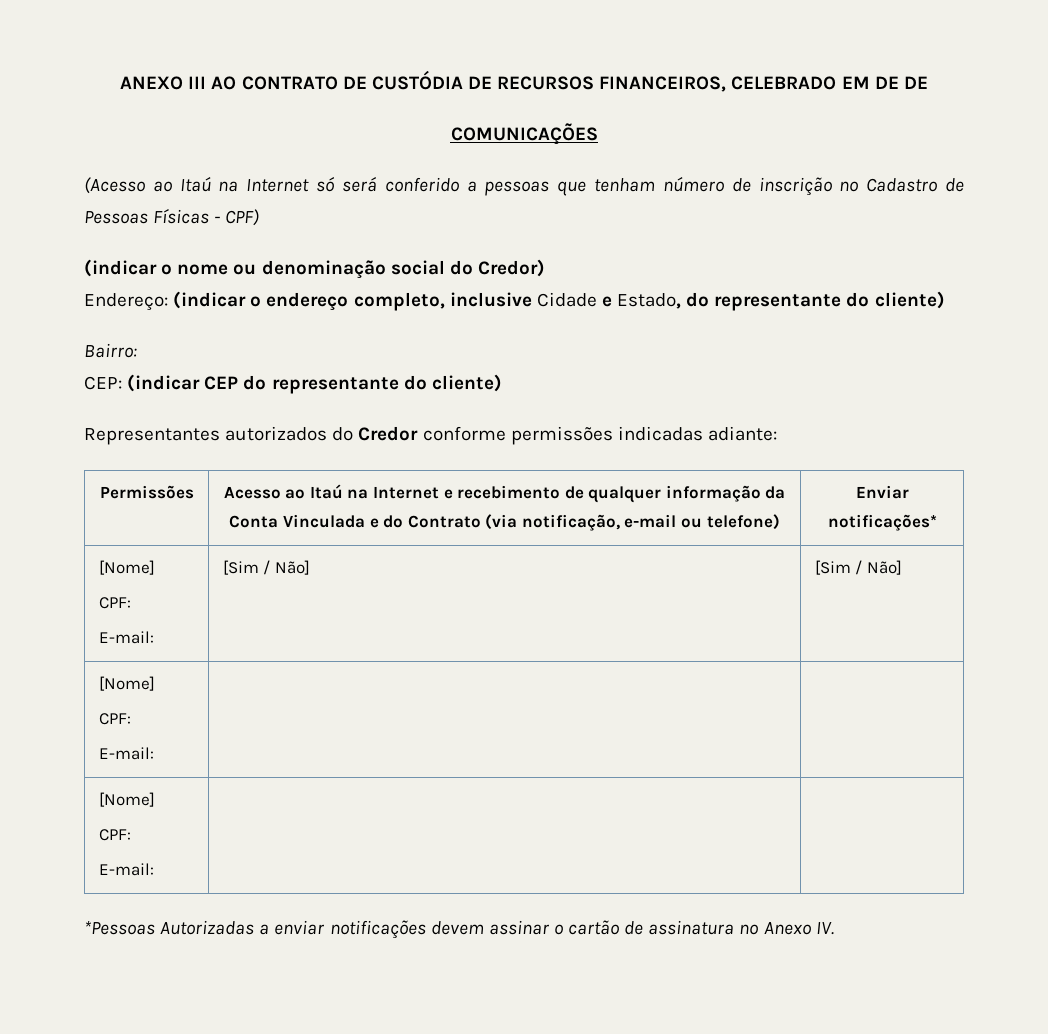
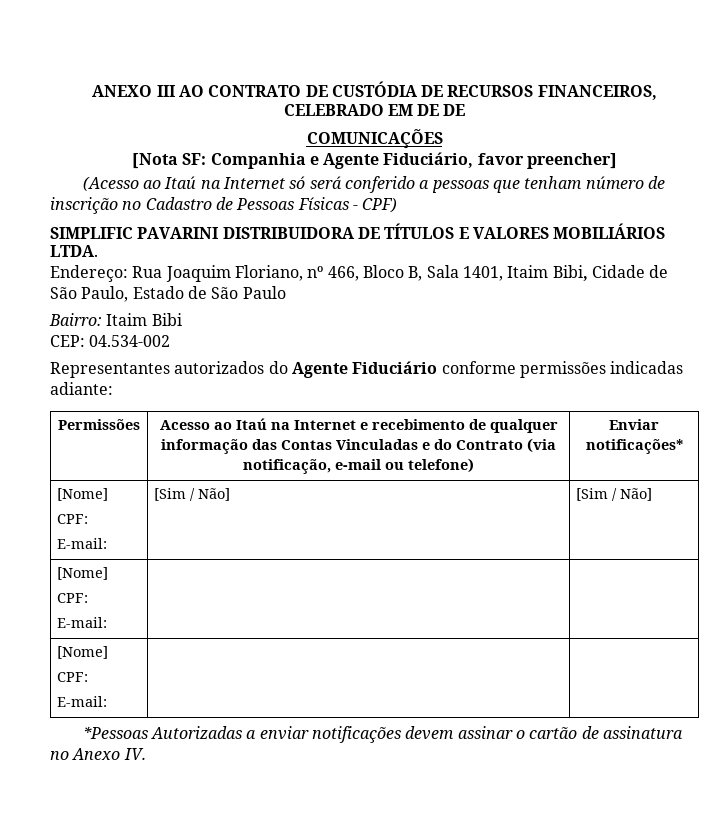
+ [Nota SF: Companhia e Agente Fiduciário, favor preencher]
- (indicar o nome ou denominação social do Credor)
- Endereço: (indicar o endereço completo, inclusive Cidade e Estado, do representante do cliente)
+ SIMPLIFIC PAVARINI DISTRIBUIDORA DE TÍTULOS E VALORES MOBILIÁRIOS LTDA.
+ Endereço: Rua Joaquim Floriano, nº 466, Bloco B, Sala 1401, Itaim Bibi, Cidade de São Paulo, Estado de São Paulo
- Bairro:
+ Bairro: Itaim Bibi
- CEP: (indicar CEP do representante do cliente)
+ CEP: 04.534-002
- Representantes autorizados do Credor conforme permissões indicadas adiante:
+ Representantes autorizados do Agente Fiduciário conforme permissões indicadas adiante:
- Permissões | Acesso ao Itaú na Internet e recebimento de qualquer informação da Conta Vinculada e do Contrato (via notificação, e-mail ou telefone) | Enviar notificações*
+ Permissões | Acesso ao Itaú na Internet e recebimento de qualquer informação das Contas Vinculadas e do Contrato (via notificação, e-mail ou telefone) | Enviar notificações*

